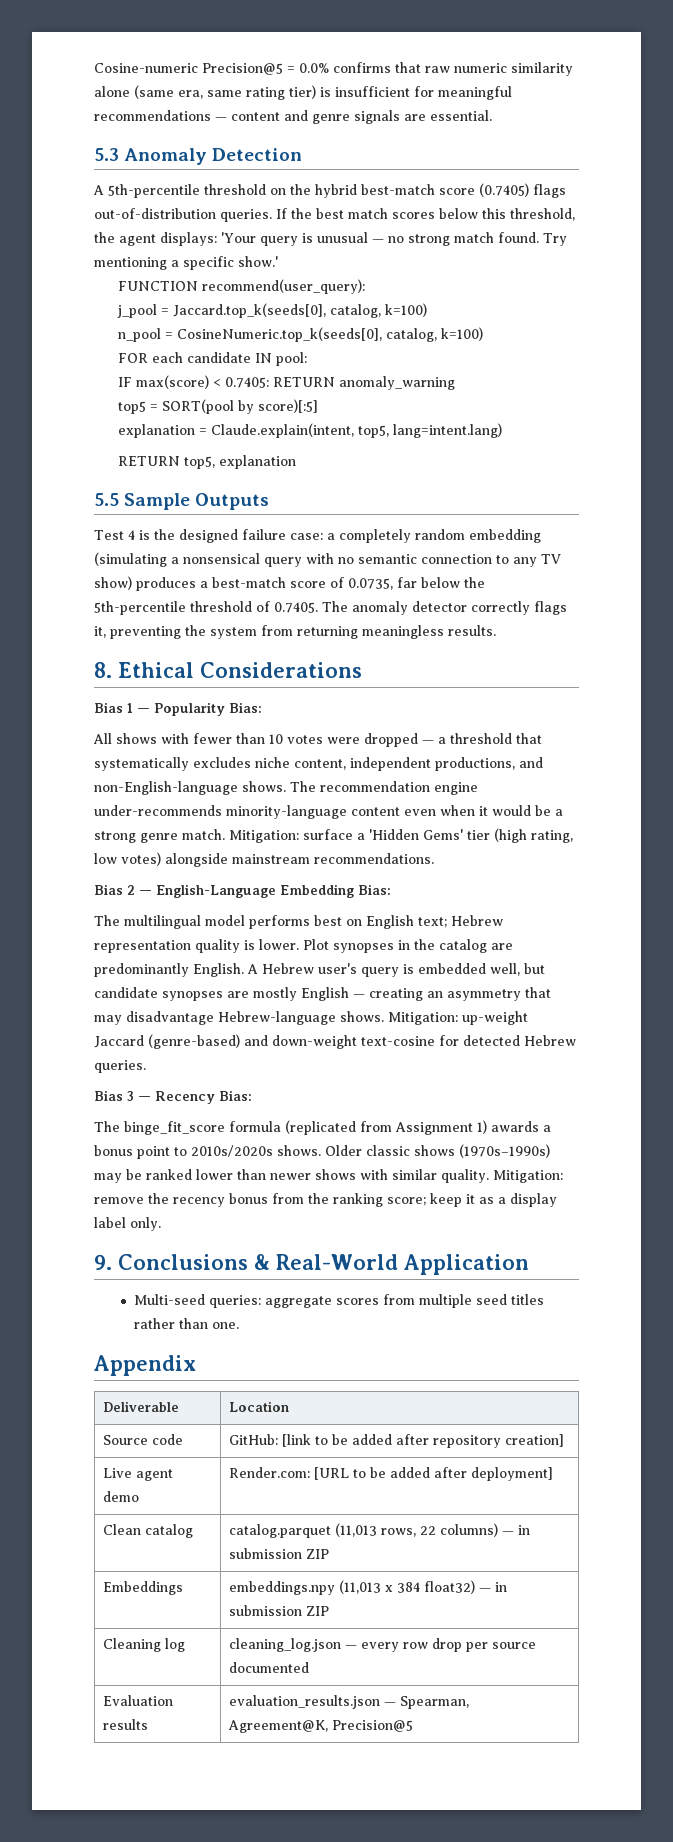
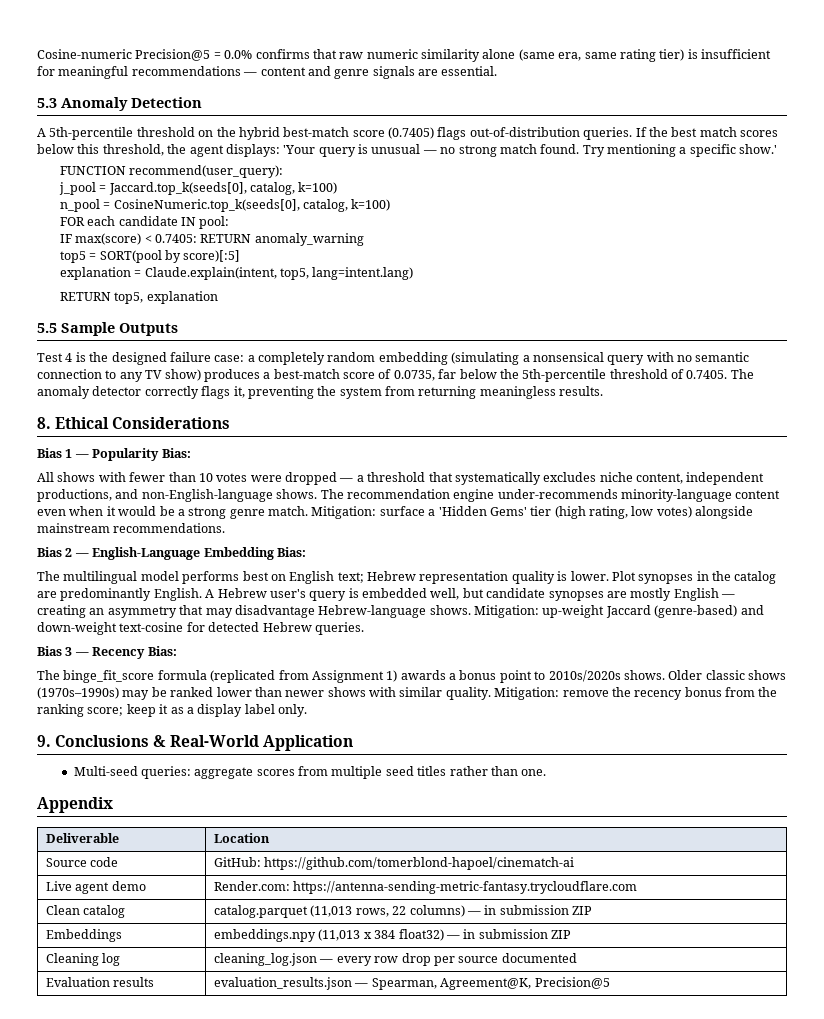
- Source code | GitHub: [link to be added after repository creation]
- Live agent demo | Render.com: [URL to be added after deployment]
+ Source code | GitHub: https://github.com/tomerblond-hapoel/cinematch-ai
+ Live agent demo | Render.com: https://antenna-sending-metric-fantasy.trycloudflare.com

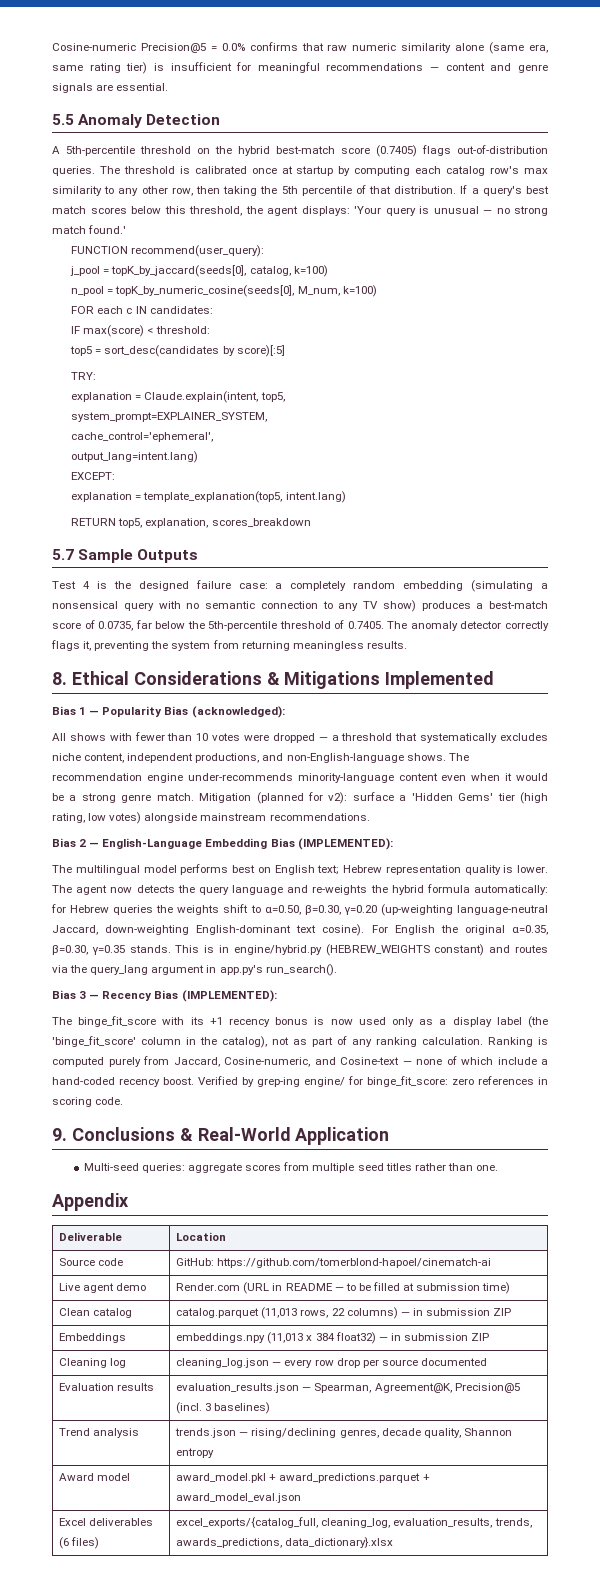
- 5.3 Anomaly Detection
+ 5.5 Anomaly Detection
- If the best match scores below this threshold, the agent displays: 'Your query is unusual — no strong match found. Try mentioning a specific show.'
+ The threshold is calibrated once at startup by computing each catalog row's max similarity to any other row, then taking the 5th percentile of that distribution. If a query's best match scores below this threshold, the agent displays: 'Your query is unusual — no strong match found.'
- j_pool = Jaccard.top_k(seeds[0], catalog, k=100)
+ j_pool = topK_by_jaccard(seeds[0], catalog, k=100)
- n_pool = CosineNumeric.top_k(seeds[0], catalog, k=100)
+ n_pool = topK_by_numeric_cosine(seeds[0], M_num, k=100)
- FOR each candidate IN pool:
+ FOR each c IN candidates:
- IF max(score) < 0.7405: RETURN anomaly_warning
+ IF max(score) < threshold:
- top5 = SORT(pool by score)[:5]
+ top5 = sort_desc(candidates by score)[:5]
+ TRY:
- explanation = Claude.explain(intent, top5, lang=intent.lang)
+ explanation = Claude.explain(intent, top5,
+ system_prompt=EXPLAINER_SYSTEM,
+ cache_control='ephemeral',
+ output_lang=intent.lang)
+ EXCEPT:
+ explanation = template_explanation(top5, intent.lang)
- RETURN top5, explanation
- 5.5 Sample Outputs
+ RETURN top5, explanation, scores_breakdown
+ 5.7 Sample Outputs
- 8. Ethical Considerations
+ 8. Ethical Considerations & Mitigations Implemented
- Bias 1 — Popularity Bias:
+ Bias 1 — Popularity Bias (acknowledged):
- Mitigation: surface a 'Hidden Gems' tier (high rating, low votes) alongside mainstream recommendations.
+ Mitigation (planned for v2): surface a 'Hidden Gems' tier (high rating, low votes) alongside mainstream recommendations.
- Bias 2 — English-Language Embedding Bias:
+ Bias 2 — English-Language Embedding Bias (IMPLEMENTED):
- Plot synopses in the catalog are predominantly English. A Hebrew user's query is embedded well, but candidate synopses are mostly English — creating an asymmetry that may disadvantage Hebrew-language shows. Mitigation: up-weight Jaccard (genre-based) and down-weight text-cosine for detected Hebrew queries.
+ The agent now detects the query language and re-weights the hybrid formula automatically: for Hebrew queries the weights shift to α=0.50, β=0.30, γ=0.20 (up-weighting language-neutral Jaccard, down-weighting English-dominant text cosine). For English the original α=0.35, β=0.30, γ=0.35 stands. This is in engine/hybrid.py (HEBREW_WEIGHTS constant) and routes via the query_lang argument in app.py's run_search().
- Bias 3 — Recency Bias:
+ Bias 3 — Recency Bias (IMPLEMENTED):
- The binge_fit_score formula (replicated from Assignment 1) awards a bonus point to 2010s/2020s shows. Older classic shows (1970s–1990s) may be ranked lower than newer shows with similar quality. Mitigation: remove the recency bonus from the ranking score; keep it as a display label only.
+ The binge_fit_score with its +1 recency bonus is now used only as a display label (the 'binge_fit_score' column in the catalog), not as part of any ranking calculation. Ranking is computed purely from Jaccard, Cosine-numeric, and Cosine-text — none of which include a hand-coded recency boost. Verified by grep-ing engine/ for binge_fit_score: zero references in scoring code.
- Live agent demo | Render.com: https://antenna-sending-metric-fantasy.trycloudflare.com
+ Live agent demo | Render.com (URL in README — to be filled at submission time)
- Evaluation results | evaluation_results.json — Spearman, Agreement@K, Precision@5
+ Evaluation results | evaluation_results.json — Spearman, Agreement@K, Precision@5 (incl. 3 baselines)
+ Trend analysis | trends.json — rising/declining genres, decade quality, Shannon entropy
+ Award model | award_model.pkl + award_predictions.parquet + award_model_eval.json
+ Excel deliverables (6 files) | excel_exports/{catalog_full, cleaning_log, evaluation_results, trends, awards_predictions, data_dictionary}.xlsx

